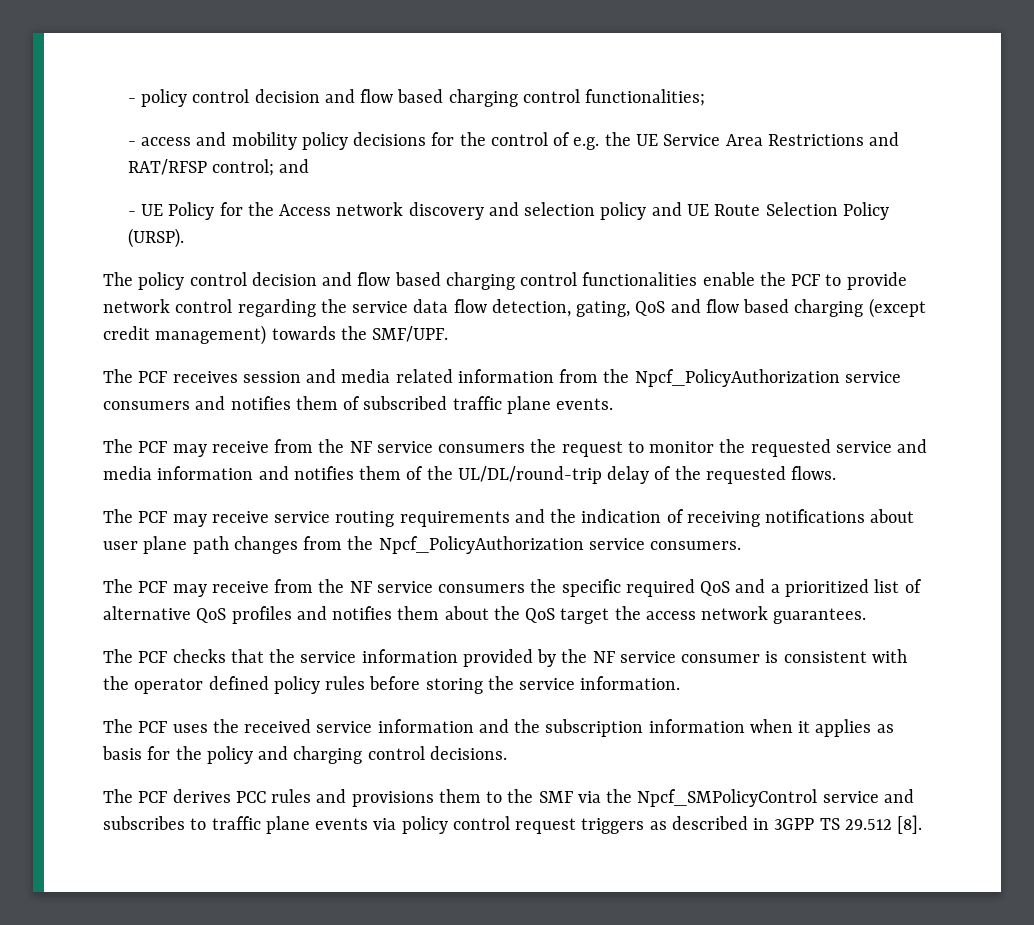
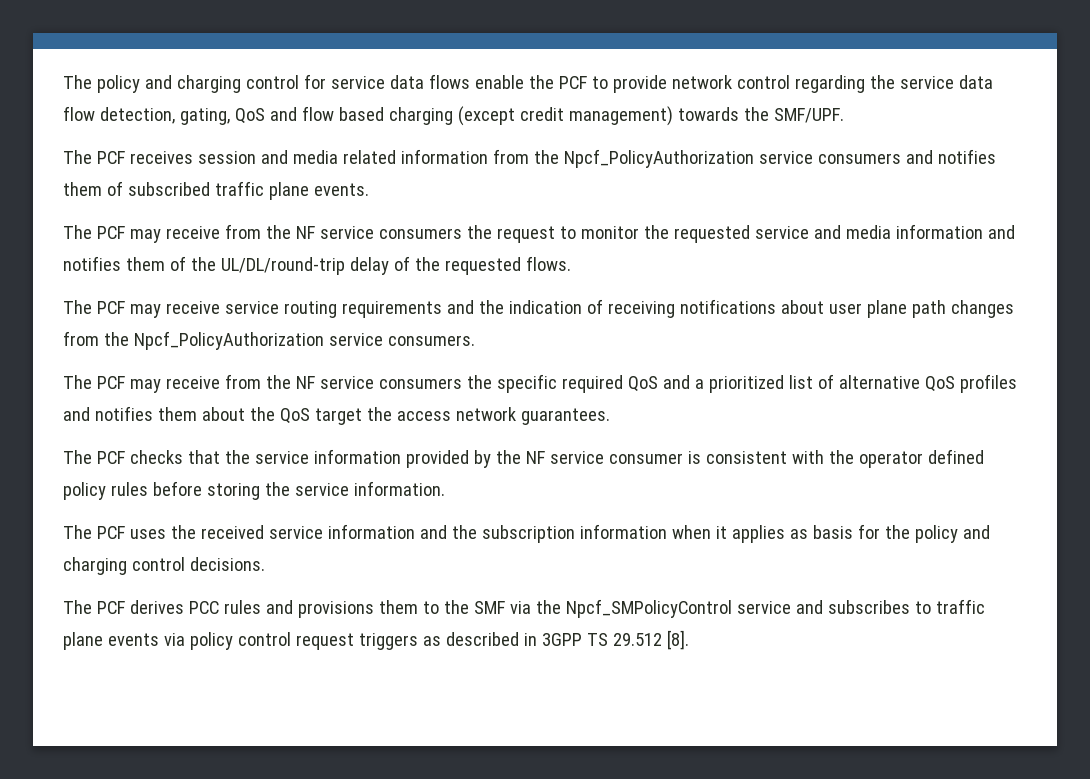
- - policy control decision and flow based charging control functionalities;
- - access and mobility policy decisions for the control of e.g. the UE Service Area Restrictions and RAT/RFSP control; and
- - UE Policy for the Access network discovery and selection policy and UE Route Selection Policy (URSP).
- The policy control decision and flow based charging control functionalities enable the PCF to provide network control regarding the service data flow detection, gating, QoS and flow based charging (except credit management) towards the SMF/UPF.
+ The policy and charging control for service data flows enable the PCF to provide network control regarding the service data flow detection, gating, QoS and flow based charging (except credit management) towards the SMF/UPF.

